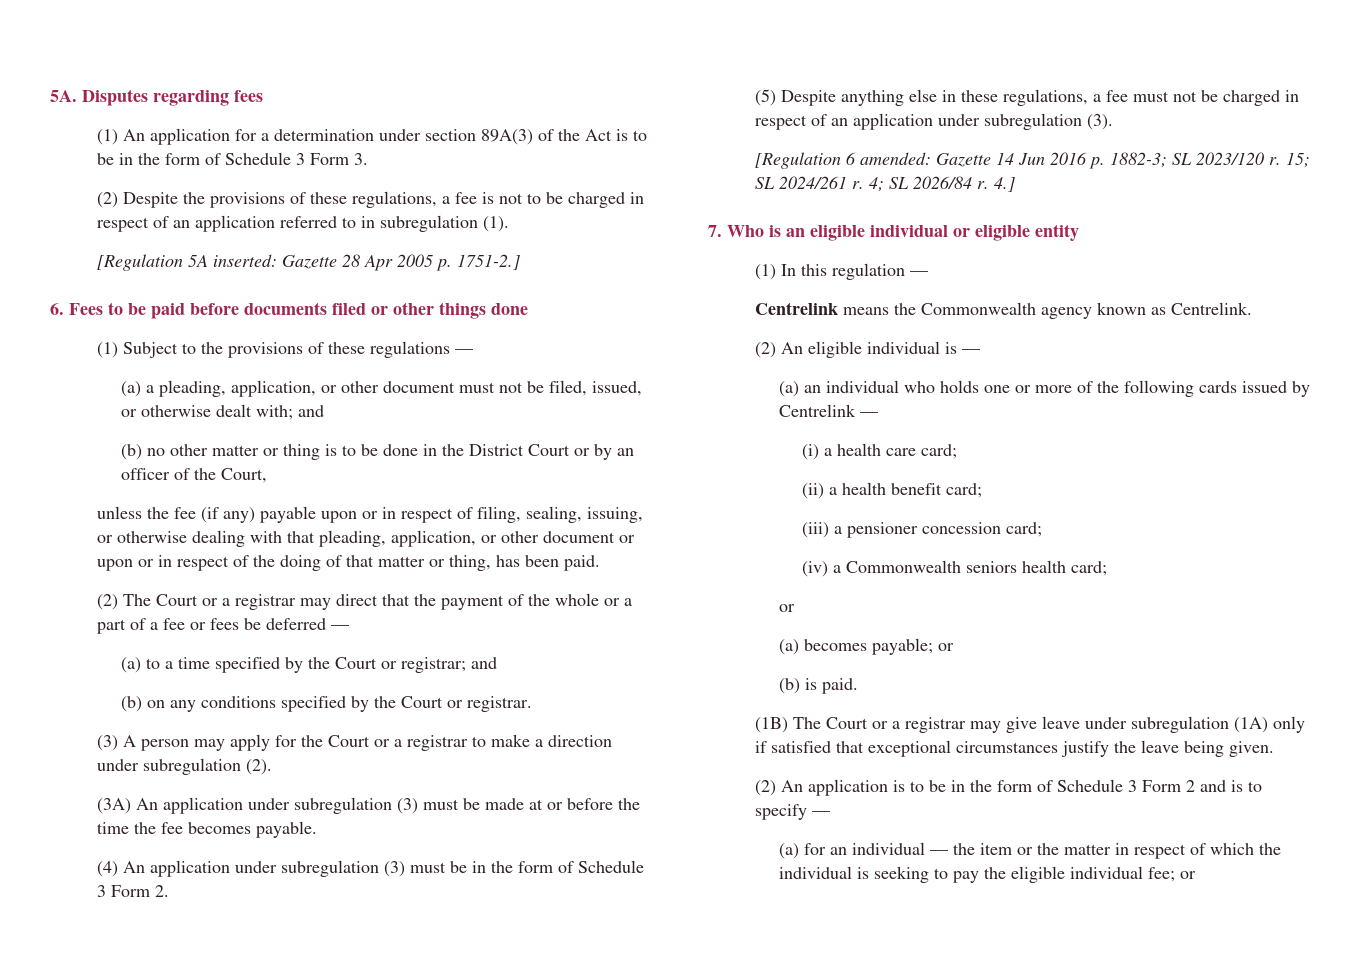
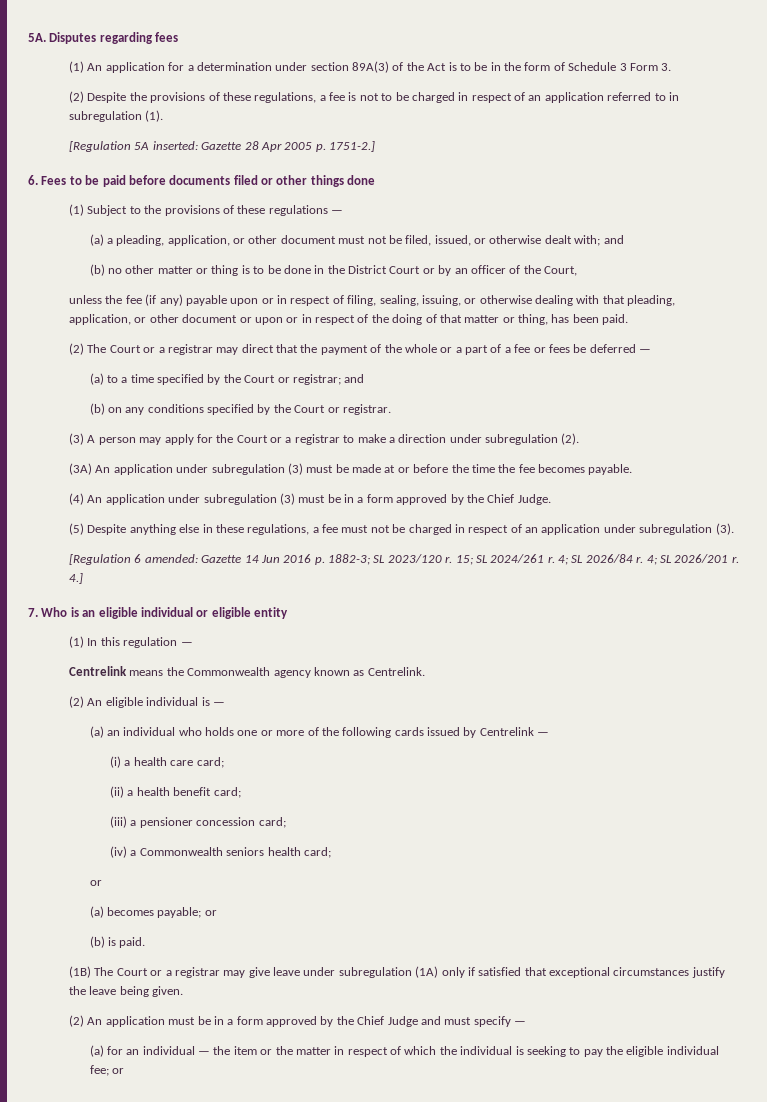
- (4) An application under subregulation (3) must be in the form of Schedule 3 Form 2.
+ (4) An application under subregulation (3) must be in a form approved by the Chief Judge.
+ 4; SL 2026/201 r.
- (2) An application is to be in the form of Schedule 3 Form 2 and is to specify —
+ (2) An application must be in a form approved by the Chief Judge and must specify —

